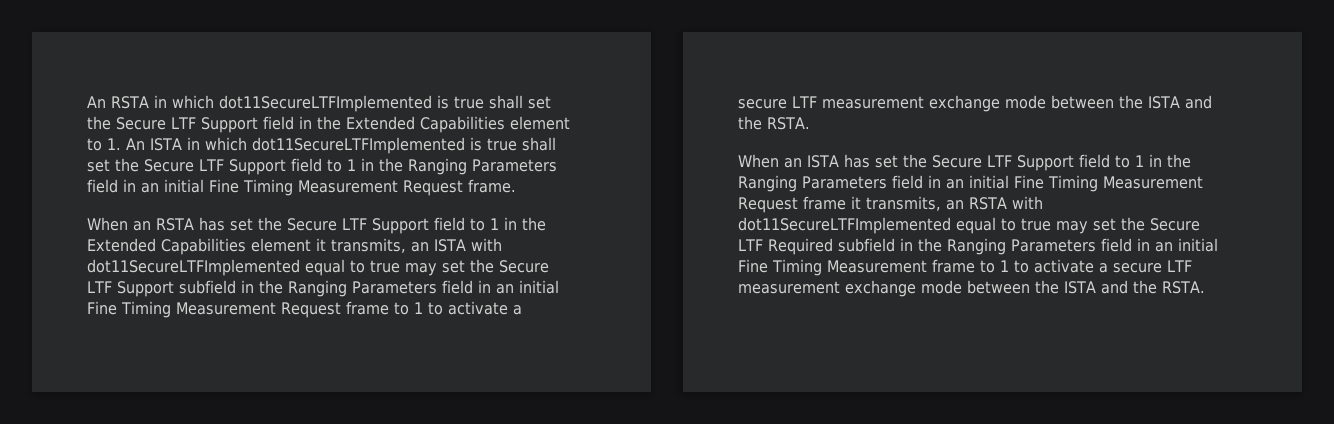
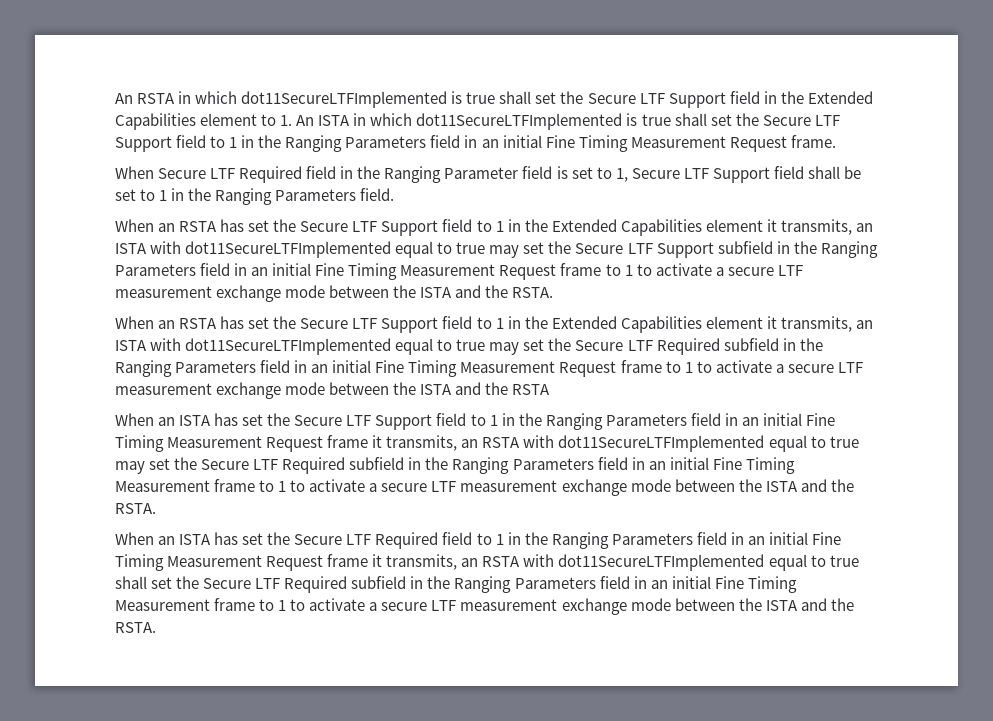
+ When Secure LTF Required field in the Ranging Parameter field is set to 1, Secure LTF Support field shall be set to 1 in the Ranging Parameters field.
+ When an RSTA has set the Secure LTF Support field to 1 in the Extended Capabilities element it transmits, an ISTA with dot11SecureLTFImplemented equal to true may set the Secure LTF Required subfield in the Ranging Parameters field in an initial Fine Timing Measurement Request frame to 1 to activate a secure LTF measurement exchange mode between the ISTA and the RSTA
+ When an ISTA has set the Secure LTF Required field to 1 in the Ranging Parameters field in an initial Fine Timing Measurement Request frame it transmits, an RSTA with dot11SecureLTFImplemented equal to true shall set the Secure LTF Required subfield in the Ranging Parameters field in an initial Fine Timing Measurement frame to 1 to activate a secure LTF measurement exchange mode between the ISTA and the RSTA.

